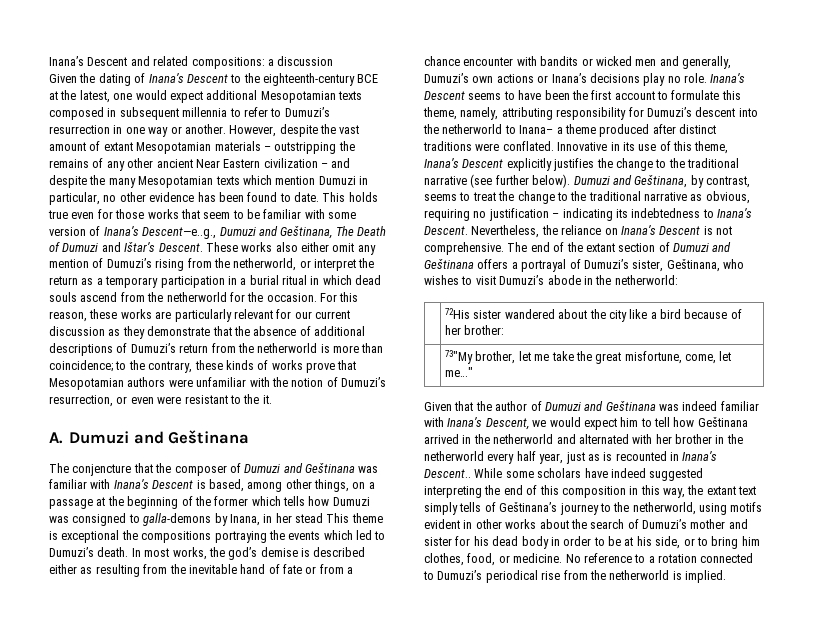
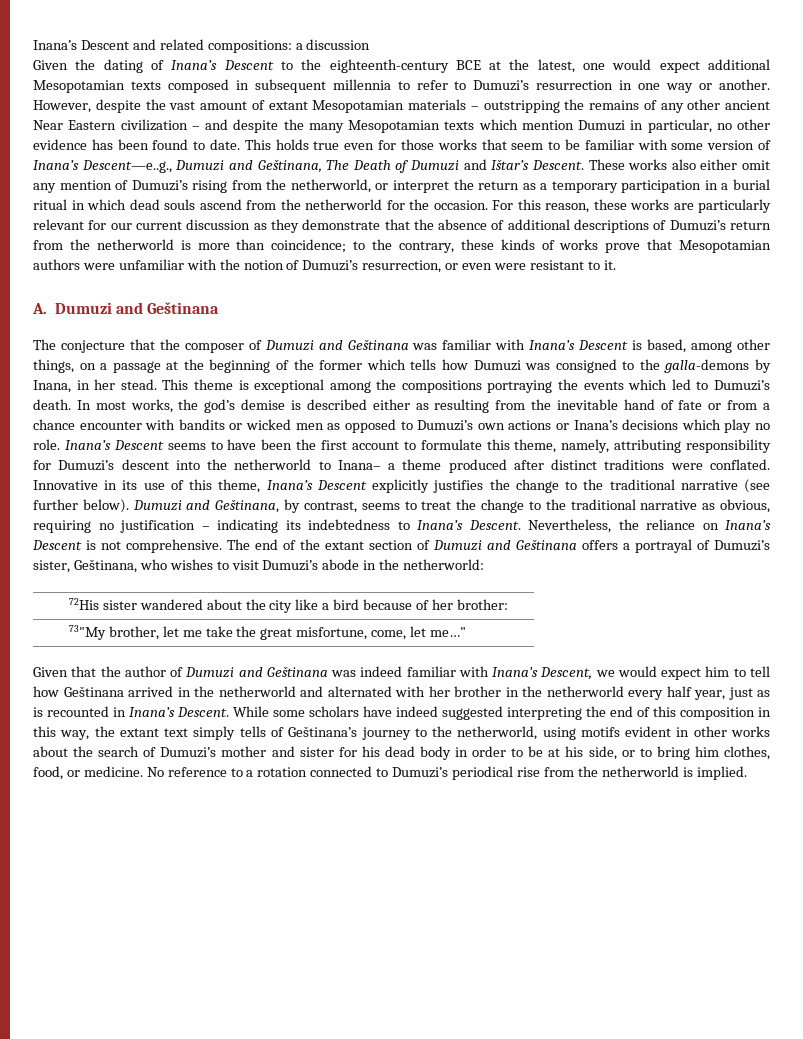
- For this reason, these works are particularly relevant for our current discussion as they demonstrate that the absence of additional descriptions of Dumuzi’s return from the netherworld is more than coincidence; to the contrary, these kinds of works prove that Mesopotamian authors were unfamiliar with the notion of Dumuzi’s resurrection, or even were resistant to the it.
+ For this reason, these works are particularly relevant for our current discussion as they demonstrate that the absence of additional descriptions of Dumuzi’s return from the netherworld is more than coincidence; to the contrary, these kinds of works prove that Mesopotamian authors were unfamiliar with the notion of Dumuzi’s resurrection, or even were resistant to it.
- The conjencture that the composer of Dumuzi and Geštinana was familiar with Inana’s Descent is based, among other things, on a passage at the beginning of the former which tells how Dumuzi was consigned to galla-demons by Inana, in her stead This theme is exceptional the compositions portraying the events which led to Dumuzi’s death.
+ The conjecture that the composer of Dumuzi and Geštinana was familiar with Inana’s Descent is based, among other things, on a passage at the beginning of the former which tells how Dumuzi was consigned to the galla-demons by Inana, in her stead. This theme is exceptional among the compositions portraying the events which led to Dumuzi’s death.
- In most works, the god’s demise is described either as resulting from the inevitable hand of fate or from a chance encounter with bandits or wicked men and generally, Dumuzi’s own actions or Inana’s decisions play no role.
+ In most works, the god’s demise is described either as resulting from the inevitable hand of fate or from a chance encounter with bandits or wicked men as opposed to Dumuzi’s own actions or Inana’s decisions which play no role.
- Given that the author of Dumuzi and Geštinana was indeed familiar with Inana’s Descent, we would expect him to tell how Geštinana arrived in the netherworld and alternated with her brother in the netherworld every half year, just as is recounted in Inana’s Descent..
+ Given that the author of Dumuzi and Geštinana was indeed familiar with Inana’s Descent, we would expect him to tell how Geštinana arrived in the netherworld and alternated with her brother in the netherworld every half year, just as is recounted in Inana’s Descent.

